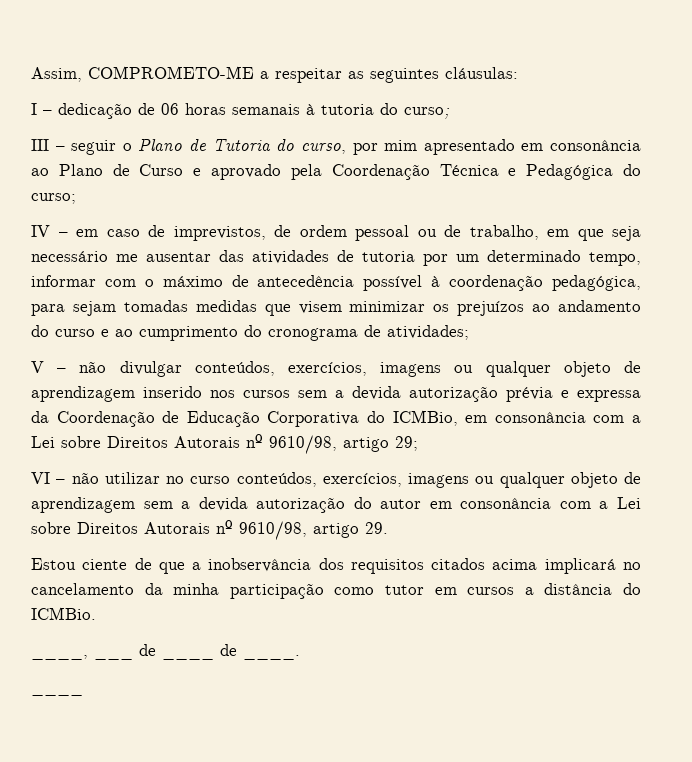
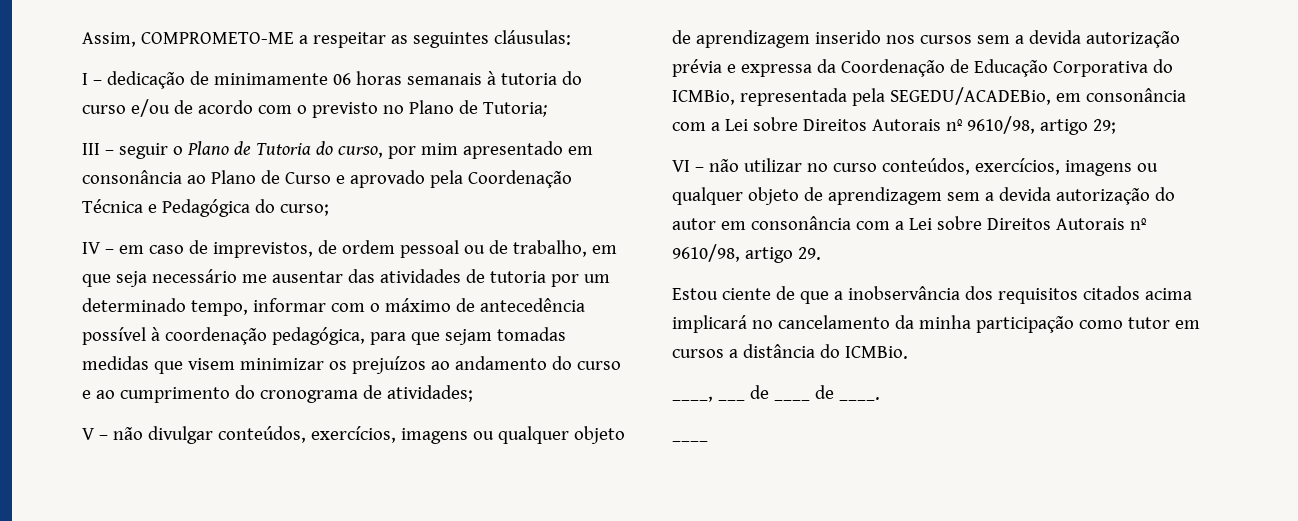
- I – dedicação de 06 horas semanais à tutoria do curso;
+ I – dedicação de minimamente 06 horas semanais à tutoria do curso e/ou de acordo com o previsto no Plano de Tutoria;
- IV – em caso de imprevistos, de ordem pessoal ou de trabalho, em que seja necessário me ausentar das atividades de tutoria por um determinado tempo, informar com o máximo de antecedência possível à coordenação pedagógica, para sejam tomadas medidas que visem minimizar os prejuízos ao andamento do curso e ao cumprimento do cronograma de atividades;
+ IV – em caso de imprevistos, de ordem pessoal ou de trabalho, em que seja necessário me ausentar das atividades de tutoria por um determinado tempo, informar com o máximo de antecedência possível à coordenação pedagógica, para que sejam tomadas medidas que visem minimizar os prejuízos ao andamento do curso e ao cumprimento do cronograma de atividades;
- V – não divulgar conteúdos, exercícios, imagens ou qualquer objeto de aprendizagem inserido nos cursos sem a devida autorização prévia e expressa da Coordenação de Educação Corporativa do ICMBio, em consonância com a Lei sobre Direitos Autorais nº 9610/98, artigo 29;
+ V – não divulgar conteúdos, exercícios, imagens ou qualquer objeto de aprendizagem inserido nos cursos sem a devida autorização prévia e expressa da Coordenação de Educação Corporativa do ICMBio, representada pela SEGEDU/ACADEBio, em consonância com a Lei sobre Direitos Autorais nº 9610/98, artigo 29;

